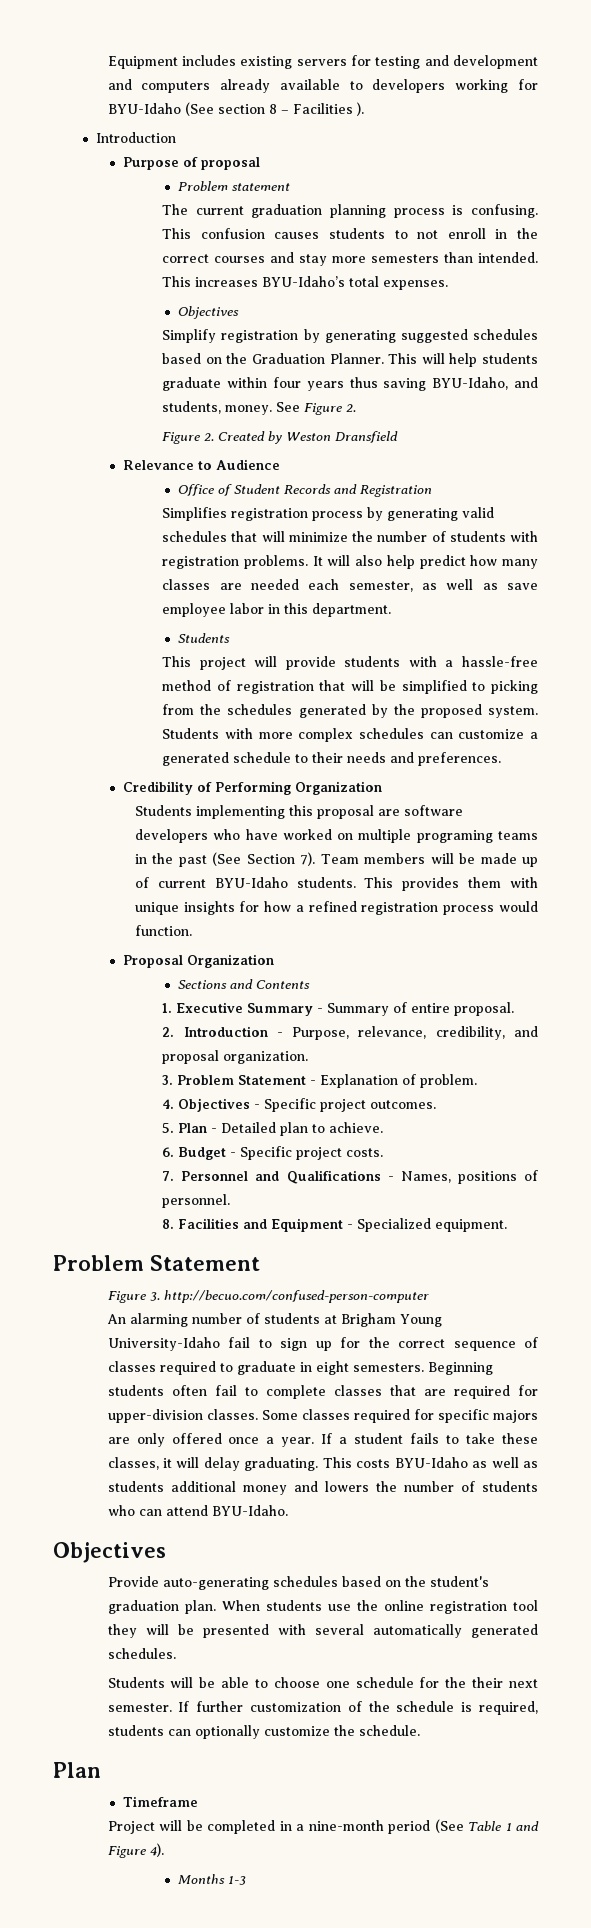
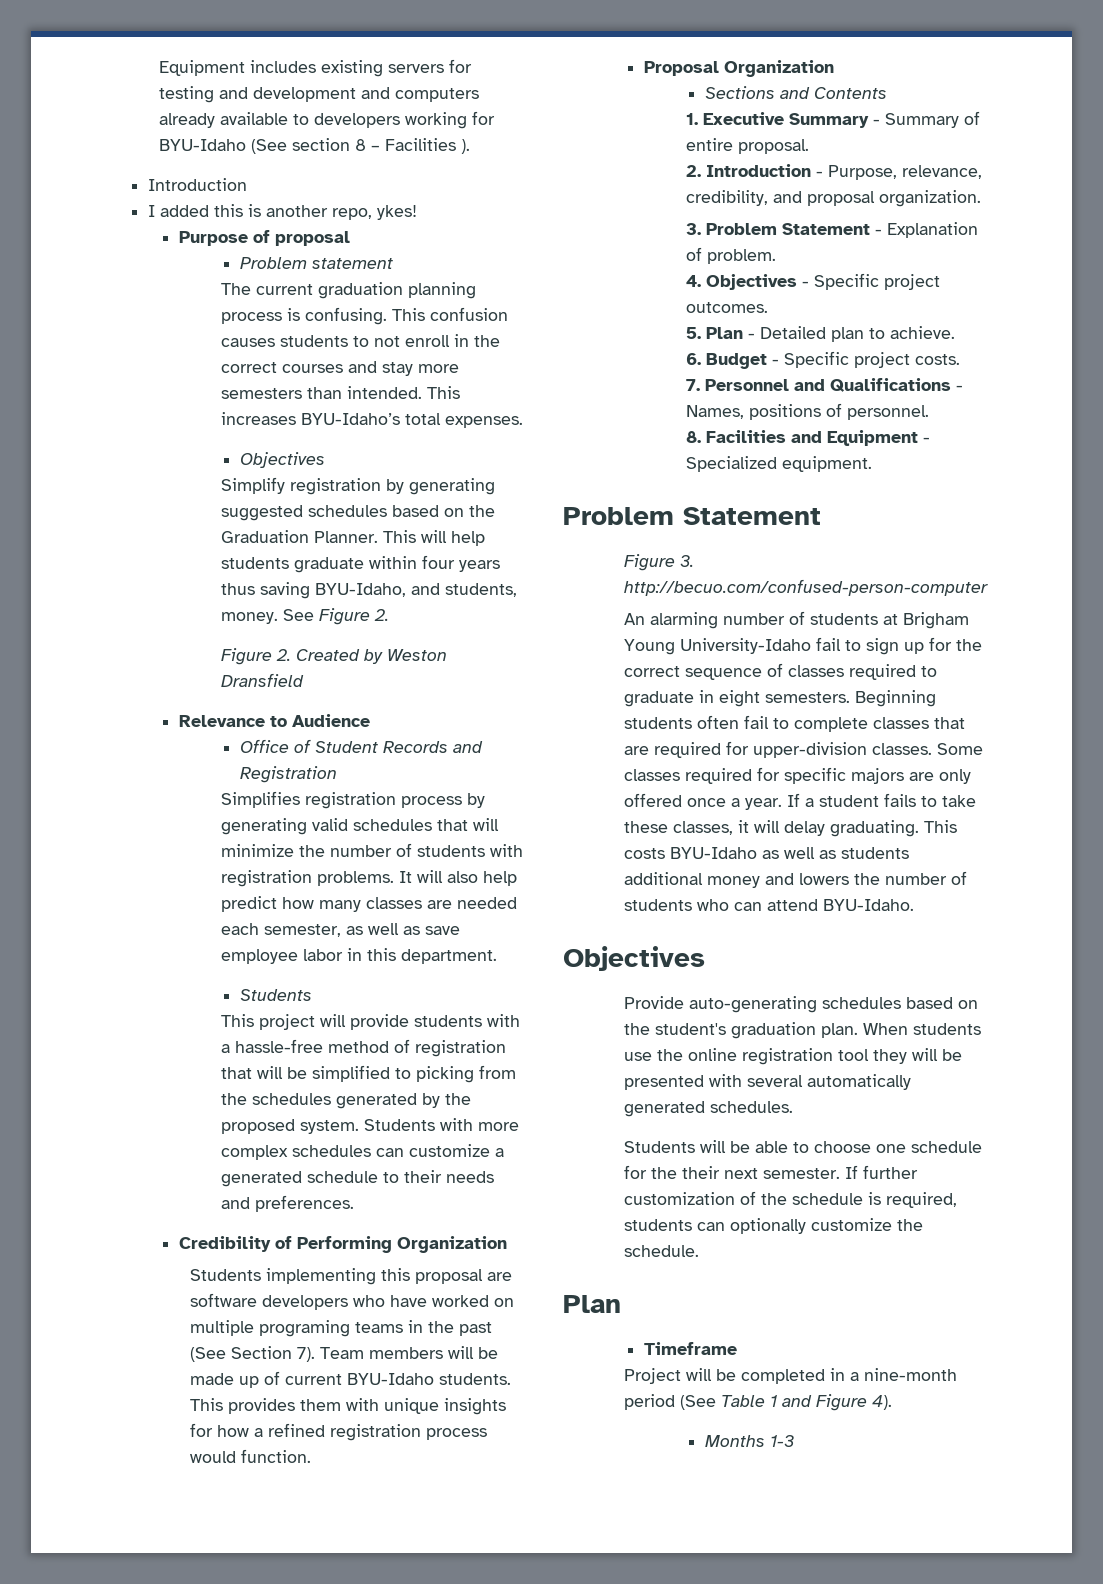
+ I added this is another repo, ykes!

